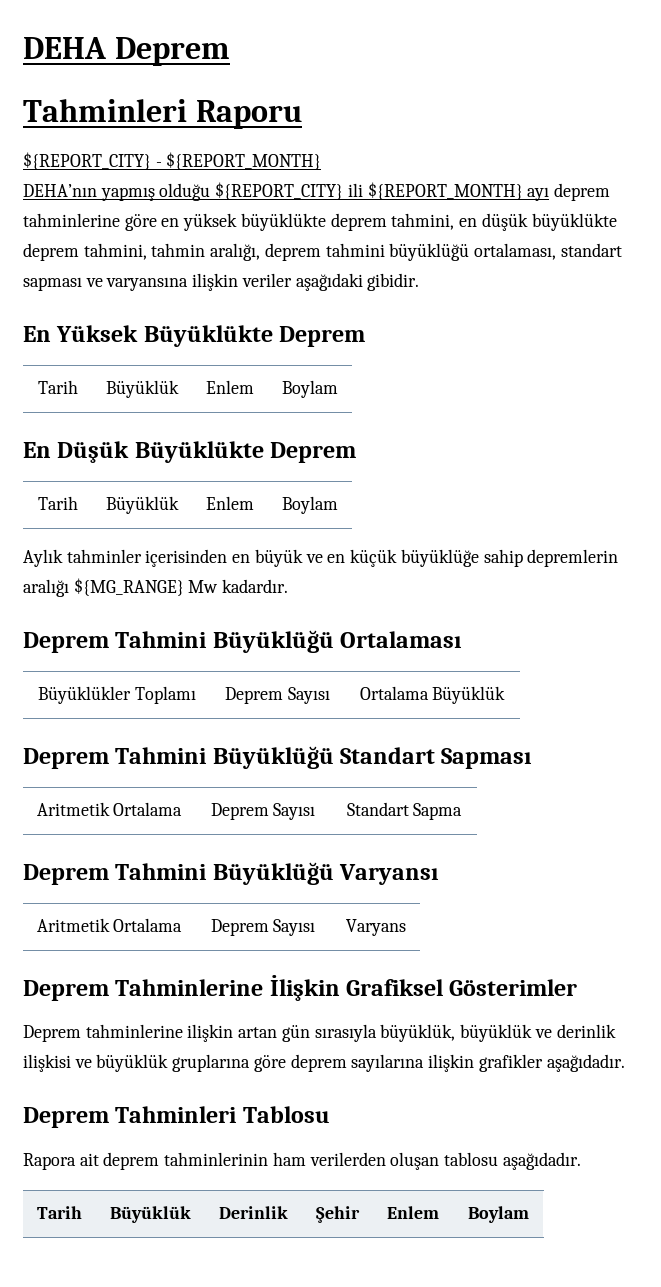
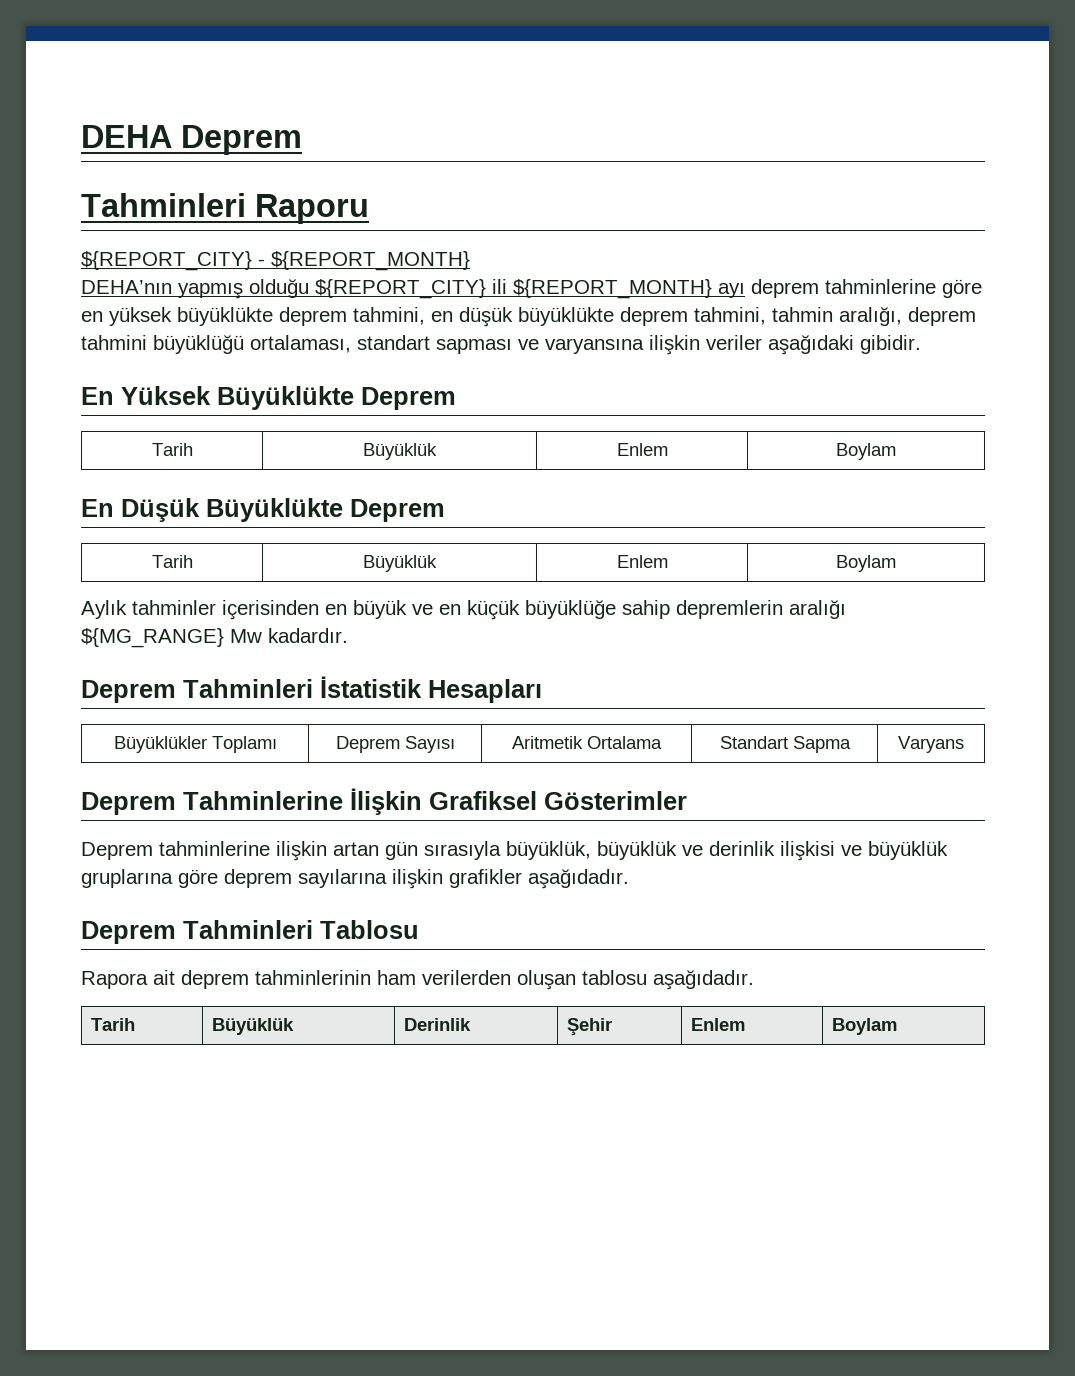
- Deprem Tahmini Büyüklüğü Ortalaması
+ Deprem Tahminleri İstatistik Hesapları
- Büyüklükler Toplamı | Deprem Sayısı | Ortalama Büyüklük
- Deprem Tahmini Büyüklüğü Standart Sapması
- Aritmetik Ortalama | Deprem Sayısı | Standart Sapma
- Deprem Tahmini Büyüklüğü Varyansı
- Aritmetik Ortalama | Deprem Sayısı | Varyans
+ Büyüklükler Toplamı | Deprem Sayısı | Aritmetik Ortalama | Standart Sapma | Varyans

